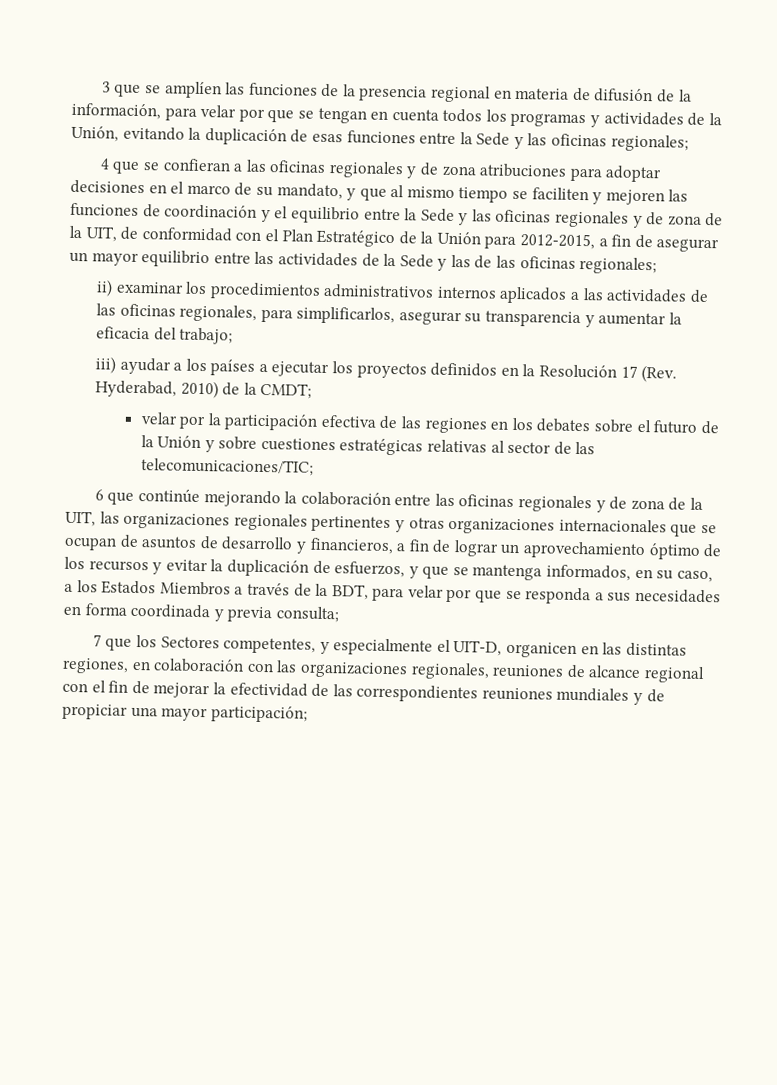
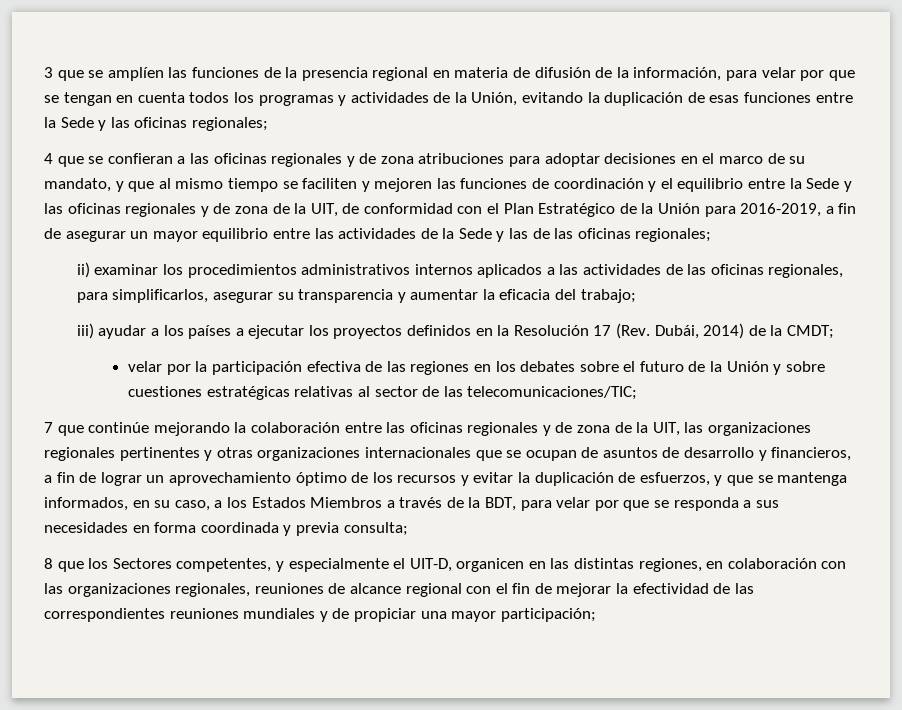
- 4 que se confieran a las oficinas regionales y de zona atribuciones para adoptar decisiones en el marco de su mandato, y que al mismo tiempo se faciliten y mejoren las funciones de coordinación y el equilibrio entre la Sede y las oficinas regionales y de zona de la UIT, de conformidad con el Plan Estratégico de la Unión para 2012-2015, a fin de asegurar un mayor equilibrio entre las actividades de la Sede y las de las oficinas regionales;
+ 4 que se confieran a las oficinas regionales y de zona atribuciones para adoptar decisiones en el marco de su mandato, y que al mismo tiempo se faciliten y mejoren las funciones de coordinación y el equilibrio entre la Sede y las oficinas regionales y de zona de la UIT, de conformidad con el Plan Estratégico de la Unión para 2016-2019, a fin de asegurar un mayor equilibrio entre las actividades de la Sede y las de las oficinas regionales;
- iii) ayudar a los países a ejecutar los proyectos definidos en la Resolución 17 (Rev. Hyderabad, 2010) de la CMDT;
+ iii) ayudar a los países a ejecutar los proyectos definidos en la Resolución 17 (Rev. Dubái, 2014) de la CMDT;
- 6 que continúe mejorando la colaboración entre las oficinas regionales y de zona de la UIT, las organizaciones regionales pertinentes y otras organizaciones internacionales que se ocupan de asuntos de desarrollo y financieros, a fin de lograr un aprovechamiento óptimo de los recursos y evitar la duplicación de esfuerzos, y que se mantenga informados, en su caso, a los Estados Miembros a través de la BDT, para velar por que se responda a sus necesidades en forma coordinada y previa consulta;
+ 7 que continúe mejorando la colaboración entre las oficinas regionales y de zona de la UIT, las organizaciones regionales pertinentes y otras organizaciones internacionales que se ocupan de asuntos de desarrollo y financieros, a fin de lograr un aprovechamiento óptimo de los recursos y evitar la duplicación de esfuerzos, y que se mantenga informados, en su caso, a los Estados Miembros a través de la BDT, para velar por que se responda a sus necesidades en forma coordinada y previa consulta;
- 7 que los Sectores competentes, y especialmente el UIT-D, organicen en las distintas regiones, en colaboración con las organizaciones regionales, reuniones de alcance regional con el fin de mejorar la efectividad de las correspondientes reuniones mundiales y de propiciar una mayor participación;
+ 8 que los Sectores competentes, y especialmente el UIT-D, organicen en las distintas regiones, en colaboración con las organizaciones regionales, reuniones de alcance regional con el fin de mejorar la efectividad de las correspondientes reuniones mundiales y de propiciar una mayor participación;

